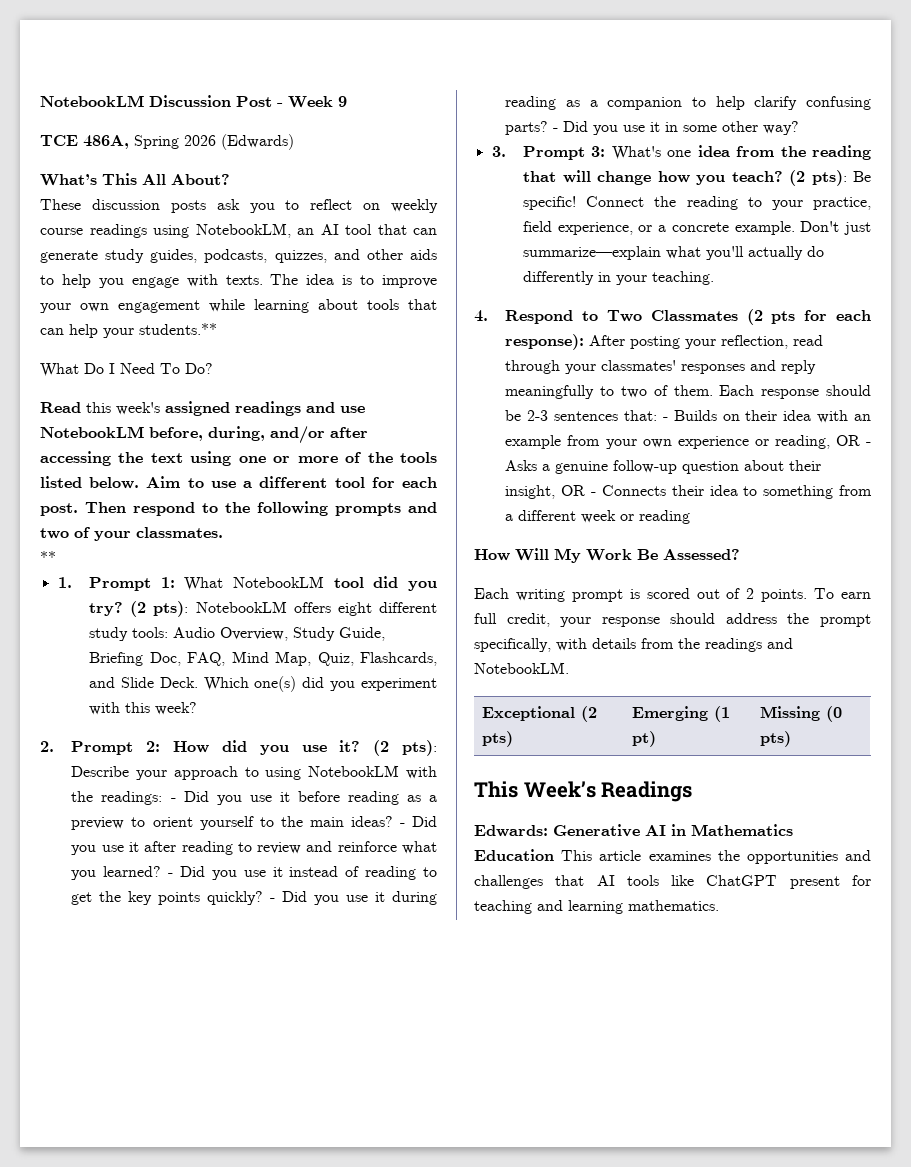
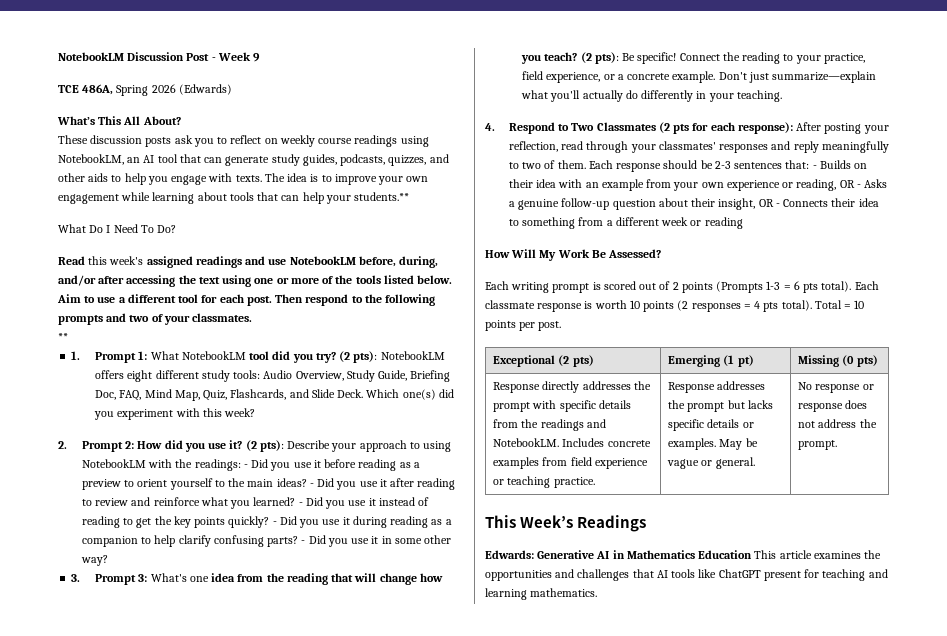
- Each writing prompt is scored out of 2 points. To earn full credit, your response should address the prompt specifically, with details from the readings and NotebookLM.
+ Each writing prompt is scored out of 2 points (Prompts 1-3 = 6 pts total). Each classmate response is worth 10 points (2 responses = 4 pts total). Total = 10 points per post.
+ Response directly addresses the prompt with specific details from the readings and NotebookLM. Includes concrete examples from field experience or teaching practice. | Response addresses the prompt but lacks specific details or examples. May be vague or general. | No response or response does not address the prompt.

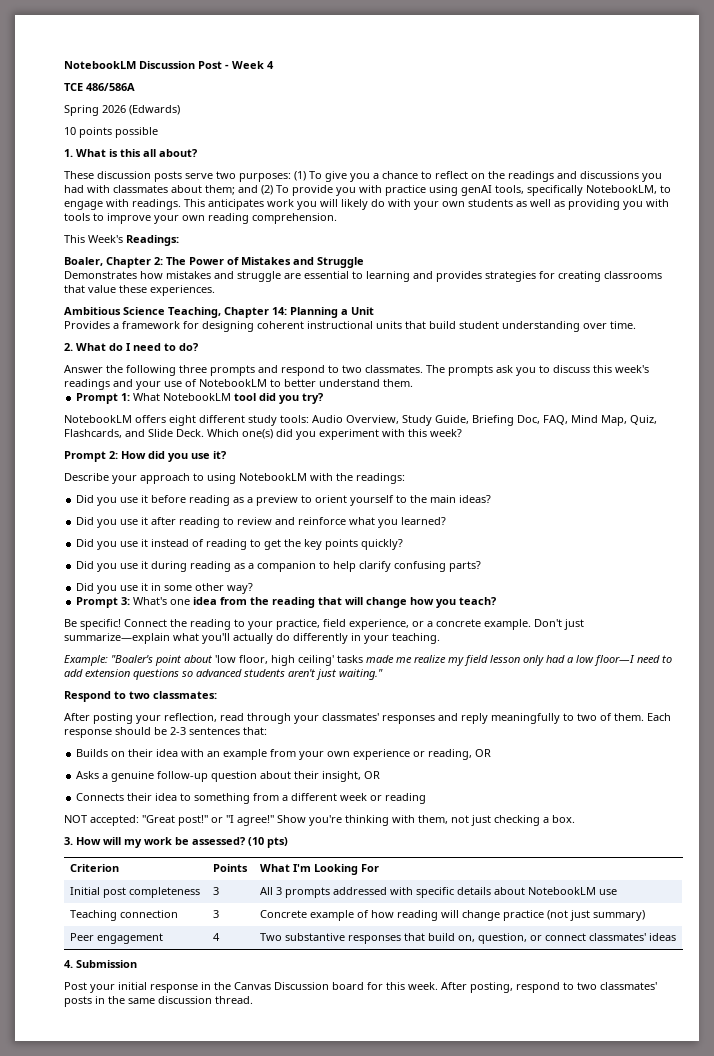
- NotebookLM Discussion Post - Week 9
+ NotebookLM Discussion Post - Week 4
- TCE 486A, Spring 2026 (Edwards)
+ TCE 486/586A
+ Spring 2026 (Edwards)
- What’s This All About?
- These discussion posts ask you to reflect on weekly course readings using NotebookLM, an AI tool that can generate study guides, podcasts, quizzes, and other aids to help you engage with texts. The idea is to improve your own engagement while learning about tools that can help your students.**
- What Do I Need To Do?
- Read this week's assigned readings and use NotebookLM before, during, and/or after accessing the text using one or more of the tools listed below. Aim to use a different tool for each post. Then respond to the following prompts and two of your classmates.
- **
- 1. Prompt 1: What NotebookLM tool did you try? (2 pts): NotebookLM offers eight different study tools: Audio Overview, Study Guide, Briefing Doc, FAQ, Mind Map, Quiz, Flashcards, and Slide Deck.
+ 10 points possible
+ 1. What is this all about?
+ These discussion posts serve two purposes: (1) To give you a chance to reflect on the readings and discussions you had with classmates about them; and (2) To provide you with practice using genAI tools, specifically NotebookLM, to engage with readings. This anticipates work you will likely do with your own students as well as providing you with tools to improve your own reading comprehension.
+ This Week's Readings:
+ Boaler, Chapter 2: The Power of Mistakes and Struggle
+ Demonstrates how mistakes and struggle are essential to learning and provides strategies for creating classrooms that value these experiences.
+ Ambitious Science Teaching, Chapter 14: Planning a Unit
+ Provides a framework for designing coherent instructional units that build student understanding over time.
+ 2. What do I need to do?
+ Answer the following three prompts and respond to two classmates. The prompts ask you to discuss this week's readings and your use of NotebookLM to better understand them.
+ Prompt 1: What NotebookLM tool did you try?
+ NotebookLM offers eight different study tools: Audio Overview, Study Guide, Briefing Doc, FAQ, Mind Map, Quiz, Flashcards, and Slide Deck.
- 2. Prompt 2:
+ Prompt 2:
- How did you use it? (2 pts): Describe your approach to using NotebookLM with the readings: - Did you use it before reading as a preview to orient yourself to the main ideas? - Did you use it after reading to review and reinforce what you learned? - Did you use it instead of reading to get the key points quickly? - Did you use it during reading as a companion to help clarify confusing parts? - Did you use it in some other way?
+ How did you use it?
+ Describe your approach to using NotebookLM with the readings:
+ Did you use it before reading as a preview to orient yourself to the main ideas?
+ Did you use it after reading to review and reinforce what you learned?
+ Did you use it instead of reading to get the key points quickly?
+ Did you use it during reading as a companion to help clarify confusing parts?
+ Did you use it in some other way?
- 3. Prompt 3: What's one idea from the reading that will change how you teach? (2 pts): Be specific!
+ Prompt 3: What's one idea from the reading that will change how you teach?
+ Be specific!
- 4. Respond to Two Classmates (2 pts for each response): After posting your reflection, read through your classmates' responses and reply meaningfully to two of them.
+ Example: "Boaler's point about 'low floor, high ceiling' tasks made me realize my field lesson only had a low floor—I need to add extension questions so advanced students aren't just waiting."
+ Respond to two classmates:
+ After posting your reflection, read through your classmates' responses and reply meaningfully to two of them.
- Each response should be 2-3 sentences that: - Builds on their idea with an example from your own experience or reading, OR - Asks a genuine follow-up question about their insight, OR - Connects their idea to something from a different week or reading
+ Each response should be 2-3 sentences that:
+ Builds on their idea with an example from your own experience or reading, OR
+ Asks a genuine follow-up question about their insight, OR
+ Connects their idea to something from a different week or reading
- How Will My Work Be Assessed?
- Each writing prompt is scored out of 2 points (Prompts 1-3 = 6 pts total). Each classmate response is worth 10 points (2 responses = 4 pts total). Total = 10 points per post.
- Exceptional (2 pts) | Emerging (1 pt) | Missing (0 pts)
- Response directly addresses the prompt with specific details from the readings and NotebookLM. Includes concrete examples from field experience or teaching practice. | Response addresses the prompt but lacks specific details or examples. May be vague or general. | No response or response does not address the prompt.
- This Week’s Readings
- Edwards: Generative AI in Mathematics Education This article examines the opportunities and challenges that AI tools like ChatGPT present for teaching and learning mathematics.
+ NOT accepted: "Great post!" or "I agree!" Show you're thinking with them, not just checking a box.
+ 3. How will my work be assessed? (10 pts)
+ Criterion | Points | What I'm Looking For
+ Initial post completeness | 3 | All 3 prompts addressed with specific details about NotebookLM use
+ Teaching connection | 3 | Concrete example of how reading will change practice (not just summary)
+ Peer engagement | 4 | Two substantive responses that build on, question, or connect classmates' ideas
+ 4. Submission
+ Post your initial response in the Canvas Discussion board for this week. After posting, respond to two classmates' posts in the same discussion thread.

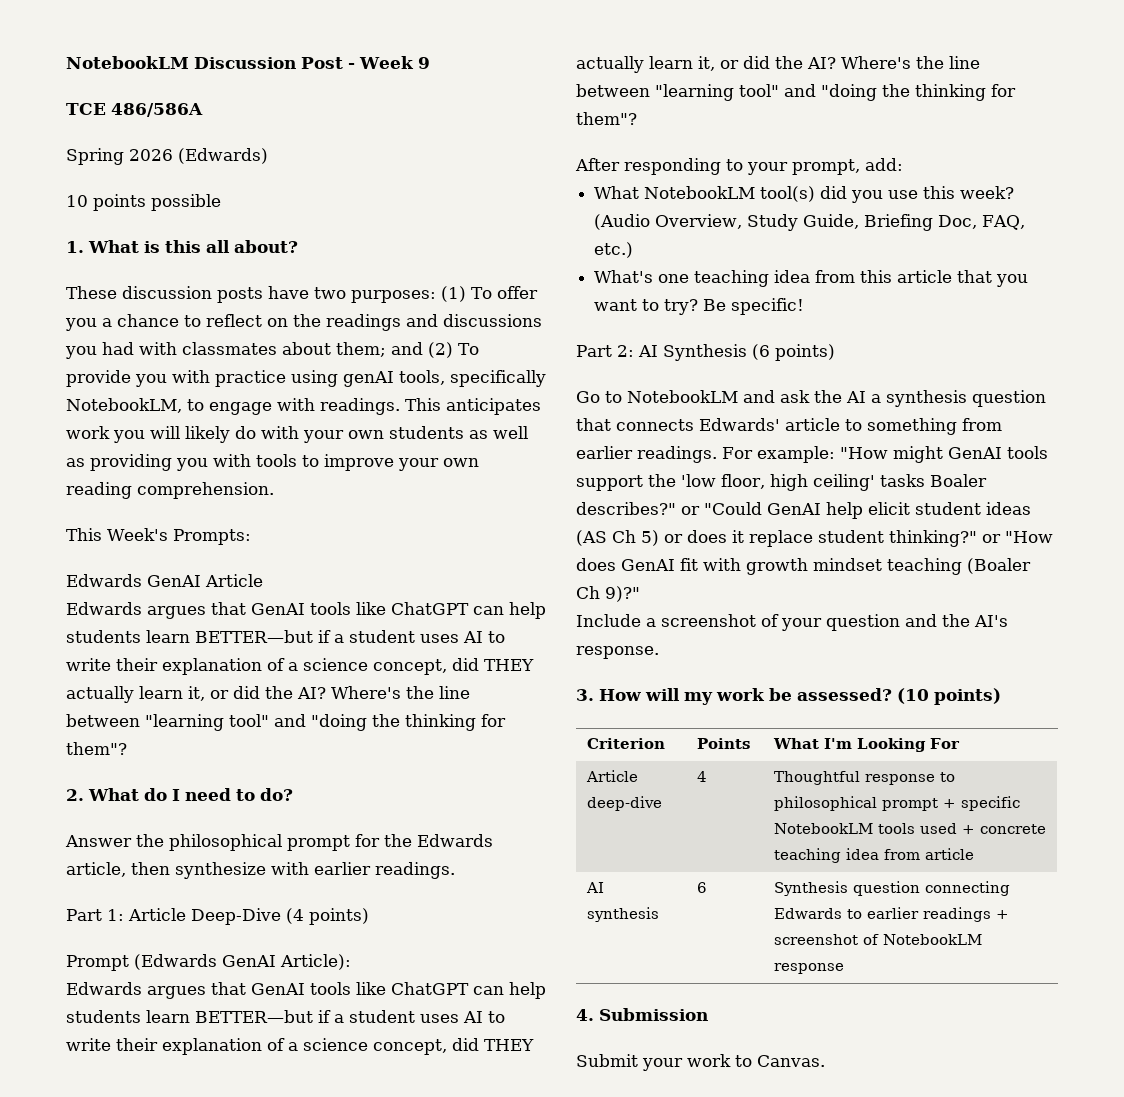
- NotebookLM Discussion Post - Week 4
+ NotebookLM Discussion Post - Week 9
- These discussion posts serve two purposes: (1) To give you a chance to reflect on the readings and discussions you had with classmates about them; and (2) To provide you with practice using genAI tools, specifically NotebookLM, to engage with readings.
+ These discussion posts have two purposes: (1) To offer you a chance to reflect on the readings and discussions you had with classmates about them; and (2) To provide you with practice using genAI tools, specifically NotebookLM, to engage with readings.
- This Week's Readings:
- Boaler, Chapter 2: The Power of Mistakes and Struggle
- Demonstrates how mistakes and struggle are essential to learning and provides strategies for creating classrooms that value these experiences.
- Ambitious Science Teaching, Chapter 14: Planning a Unit
- Provides a framework for designing coherent instructional units that build student understanding over time.
+ This Week's Prompts:
+ Edwards GenAI Article
+ Edwards argues that GenAI tools like ChatGPT can help students learn BETTER—but if a student uses AI to write their explanation of a science concept, did THEY actually learn it, or did the AI? Where's the line between "learning tool" and "doing the thinking for them"?
- Answer the following three prompts and respond to two classmates. The prompts ask you to discuss this week's readings and your use of NotebookLM to better understand them.
- Prompt 1: What NotebookLM tool did you try?
- NotebookLM offers eight different study tools: Audio Overview, Study Guide, Briefing Doc, FAQ, Mind Map, Quiz, Flashcards, and Slide Deck. Which one(s) did you experiment with this week?
- Prompt 2: How did you use it?
- Describe your approach to using NotebookLM with the readings:
- Did you use it before reading as a preview to orient yourself to the main ideas?
- Did you use it after reading to review and reinforce what you learned?
- Did you use it instead of reading to get the key points quickly?
- Did you use it during reading as a companion to help clarify confusing parts?
- Did you use it in some other way?
- Prompt 3: What's one idea from the reading that will change how you teach?
- Be specific! Connect the reading to your practice, field experience, or a concrete example. Don't just summarize—explain what you'll actually do differently in your teaching.
- Example: "Boaler's point about 'low floor, high ceiling' tasks made me realize my field lesson only had a low floor—I need to add extension questions so advanced students aren't just waiting."
- Respond to two classmates:
- After posting your reflection, read through your classmates' responses and reply meaningfully to two of them. Each response should be 2-3 sentences that:
- Builds on their idea with an example from your own experience or reading, OR
- Asks a genuine follow-up question about their insight, OR
- Connects their idea to something from a different week or reading
- NOT accepted: "Great post!" or "I agree!" Show you're thinking with them, not just checking a box.
+ Answer the philosophical prompt for the Edwards article, then synthesize with earlier readings.
+ Part 1: Article Deep-Dive (4 points)
+ Prompt (Edwards GenAI Article):
+ Edwards argues that GenAI tools like ChatGPT can help students learn BETTER—but if a student uses AI to write their explanation of a science concept, did THEY actually learn it, or did the AI? Where's the line between "learning tool" and "doing the thinking for them"?
+ After responding to your prompt, add:
+ What NotebookLM tool(s) did you use this week? (Audio Overview, Study Guide, Briefing Doc, FAQ, etc.)
+ What's one teaching idea from this article that you want to try? Be specific!
+ Part 2: AI Synthesis (6 points)
+ Go to NotebookLM and ask the AI a synthesis question that connects Edwards' article to something from earlier readings. For example: "How might GenAI tools support the 'low floor, high ceiling' tasks Boaler describes?" or "Could GenAI help elicit student ideas (AS Ch 5) or does it replace student thinking?" or "How does GenAI fit with growth mindset teaching (Boaler Ch 9)?"
+ Include a screenshot of your question and the AI's response.
- (10 pts)
+ (10 points)
- Initial post completeness | 3 | All 3 prompts addressed with specific details about NotebookLM use
- Teaching connection | 3 | Concrete example of how reading will change practice (not just summary)
- Peer engagement | 4 | Two substantive responses that build on, question, or connect classmates' ideas
+ Article deep-dive | 4 | Thoughtful response to philosophical prompt + specific NotebookLM tools used + concrete teaching idea from article
+ AI synthesis | 6 | Synthesis question connecting Edwards to earlier readings + screenshot of NotebookLM response
  4. Submission
- Post your initial response in the Canvas Discussion board for this week. After posting, respond to two classmates' posts in the same discussion thread.
+ Submit your work to Canvas.

